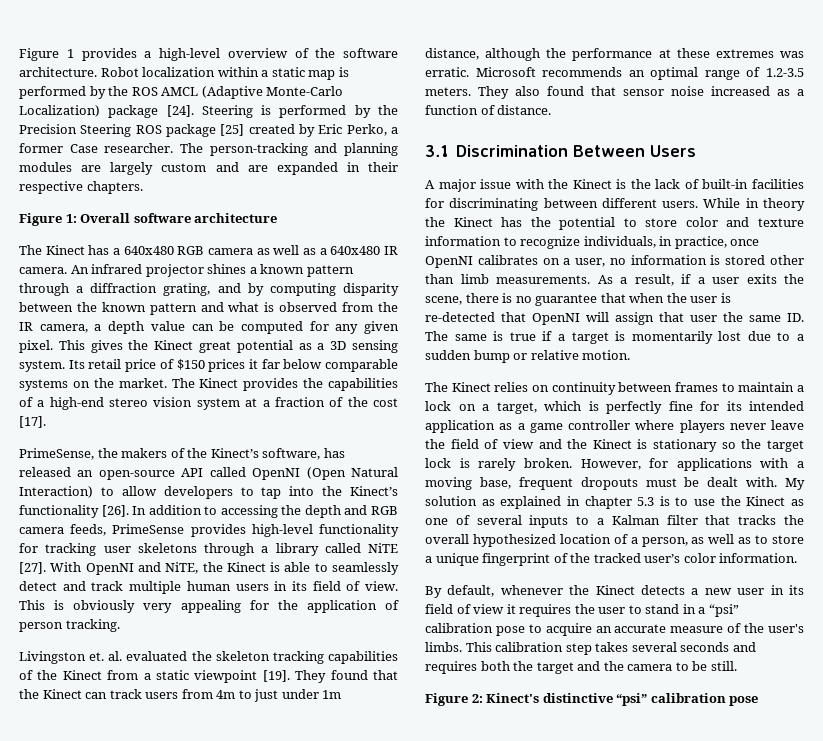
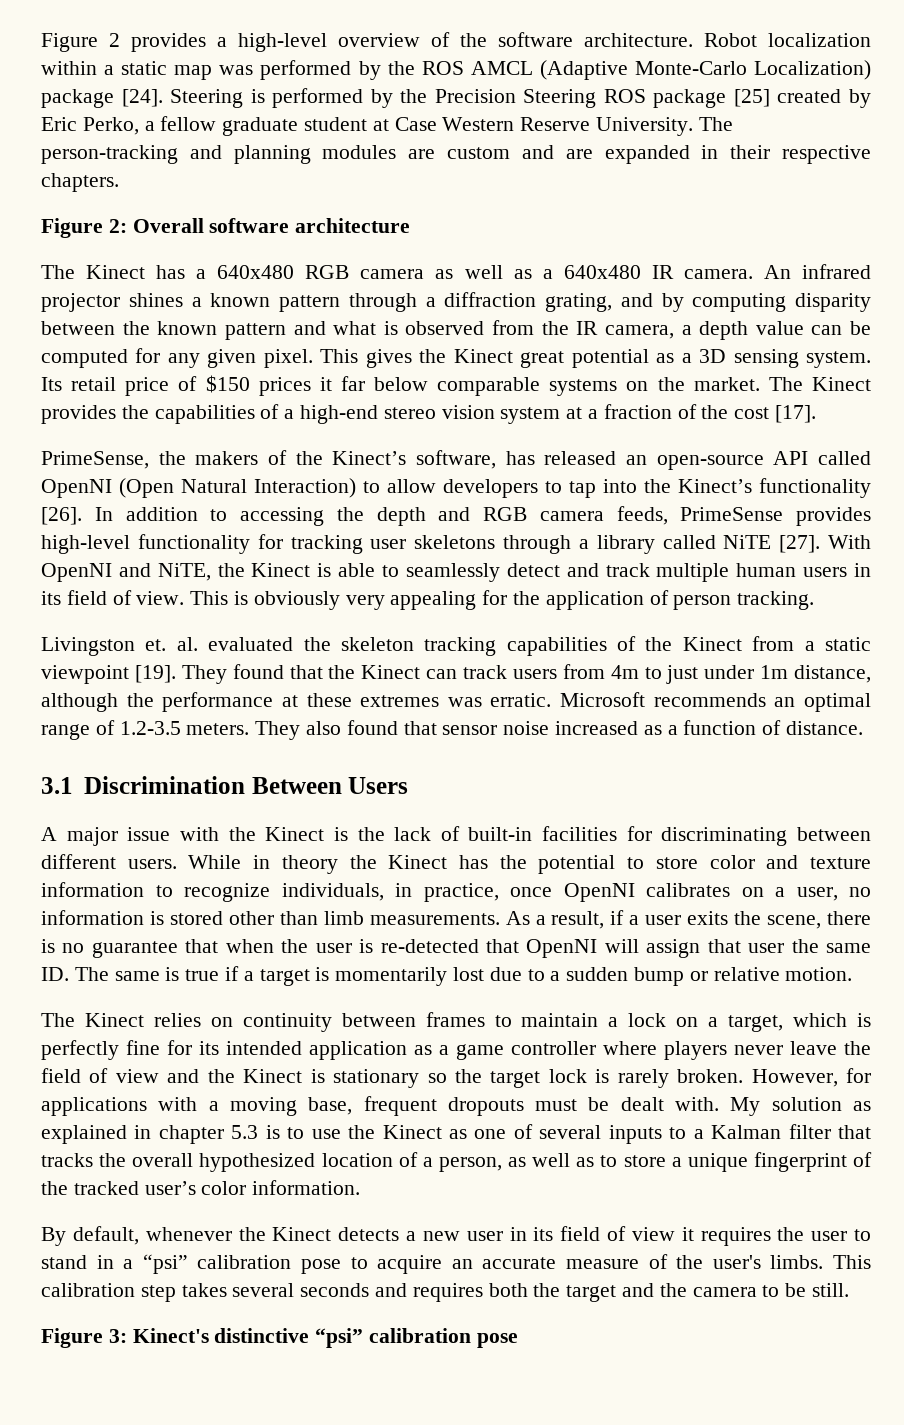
- Figure 1 provides a high-level overview of the software architecture.
+ Figure 2 provides a high-level overview of the software architecture.
- Robot localization within a static map is performed by the ROS AMCL (Adaptive Monte-Carlo Localization) package [24].
+ Robot localization within a static map was performed by the ROS AMCL (Adaptive Monte-Carlo Localization) package [24].
- Steering is performed by the Precision Steering ROS package [25] created by Eric Perko, a former Case researcher.
+ Steering is performed by the Precision Steering ROS package [25] created by Eric Perko, a fellow graduate student at Case Western Reserve University.
- The person-tracking and planning modules are largely custom and are expanded in their respective chapters.
+ The person-tracking and planning modules are custom and are expanded in their respective chapters.
- Figure 1: Overall software architecture
+ Figure 2: Overall software architecture
- Figure 2: Kinect's distinctive “psi” calibration pose
+ Figure 3: Kinect's distinctive “psi” calibration pose

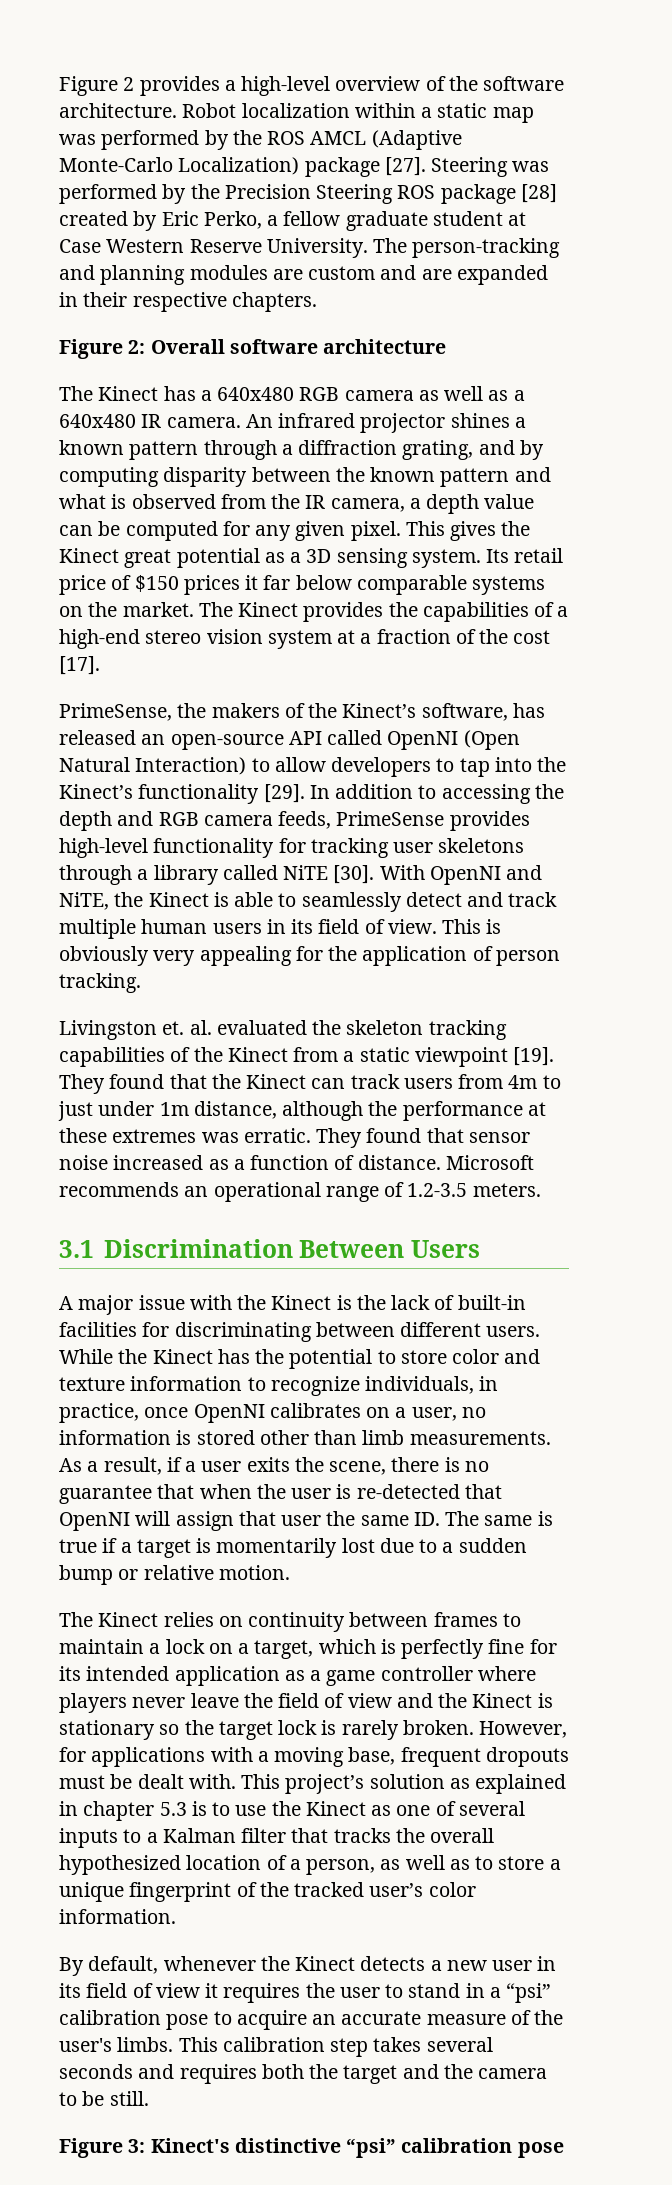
- Robot localization within a static map was performed by the ROS AMCL (Adaptive Monte-Carlo Localization) package [24]. Steering is performed by the Precision Steering ROS package [25] created by Eric Perko, a fellow graduate student at Case Western Reserve University.
+ Robot localization within a static map was performed by the ROS AMCL (Adaptive Monte-Carlo Localization) package [27]. Steering was performed by the Precision Steering ROS package [28] created by Eric Perko, a fellow graduate student at Case Western Reserve University.
- PrimeSense, the makers of the Kinect’s software, has released an open-source API called OpenNI (Open Natural Interaction) to allow developers to tap into the Kinect’s functionality [26].
+ PrimeSense, the makers of the Kinect’s software, has released an open-source API called OpenNI (Open Natural Interaction) to allow developers to tap into the Kinect’s functionality [29].
- In addition to accessing the depth and RGB camera feeds, PrimeSense provides high-level functionality for tracking user skeletons through a library called NiTE [27].
+ In addition to accessing the depth and RGB camera feeds, PrimeSense provides high-level functionality for tracking user skeletons through a library called NiTE [30].
- Microsoft recommends an optimal range of 1.2-3.5 meters. They also found that sensor noise increased as a function of distance.
+ They found that sensor noise increased as a function of distance. Microsoft recommends an operational range of 1.2-3.5 meters.
- While in theory the Kinect has the potential to store color and texture information to recognize individuals, in practice, once OpenNI calibrates on a user, no information is stored other than limb measurements.
+ While the Kinect has the potential to store color and texture information to recognize individuals, in practice, once OpenNI calibrates on a user, no information is stored other than limb measurements.
- My solution as explained in chapter 5.3 is to use the Kinect as one of several inputs to a Kalman filter that tracks the overall hypothesized location of a person, as well as to store a unique fingerprint of the tracked user’s color information.
+ This project’s solution as explained in chapter 5.3 is to use the Kinect as one of several inputs to a Kalman filter that tracks the overall hypothesized location of a person, as well as to store a unique fingerprint of the tracked user’s color information.

